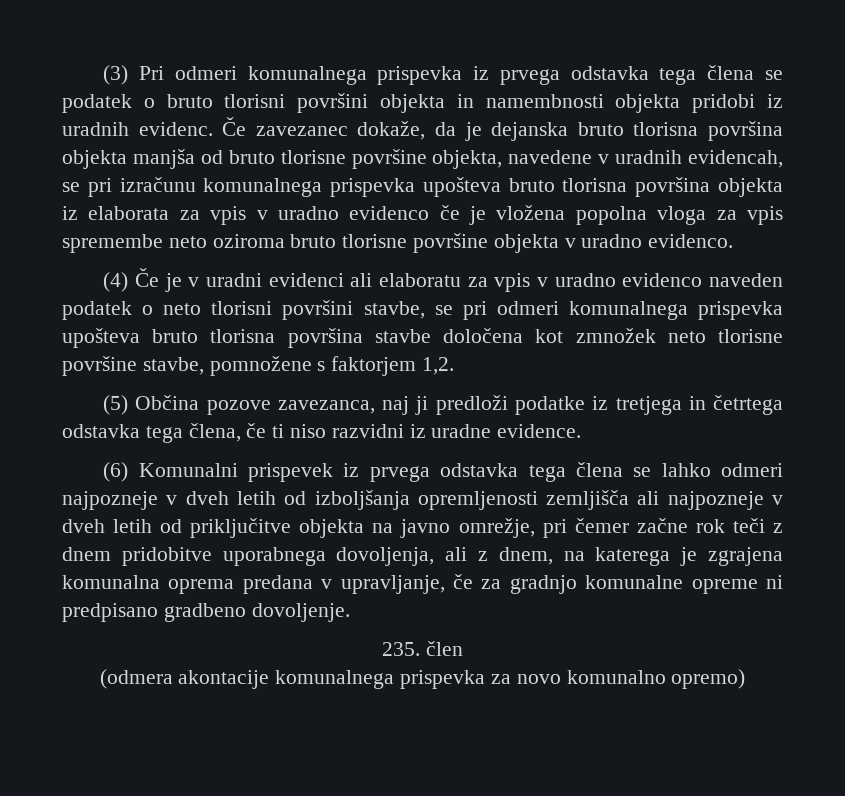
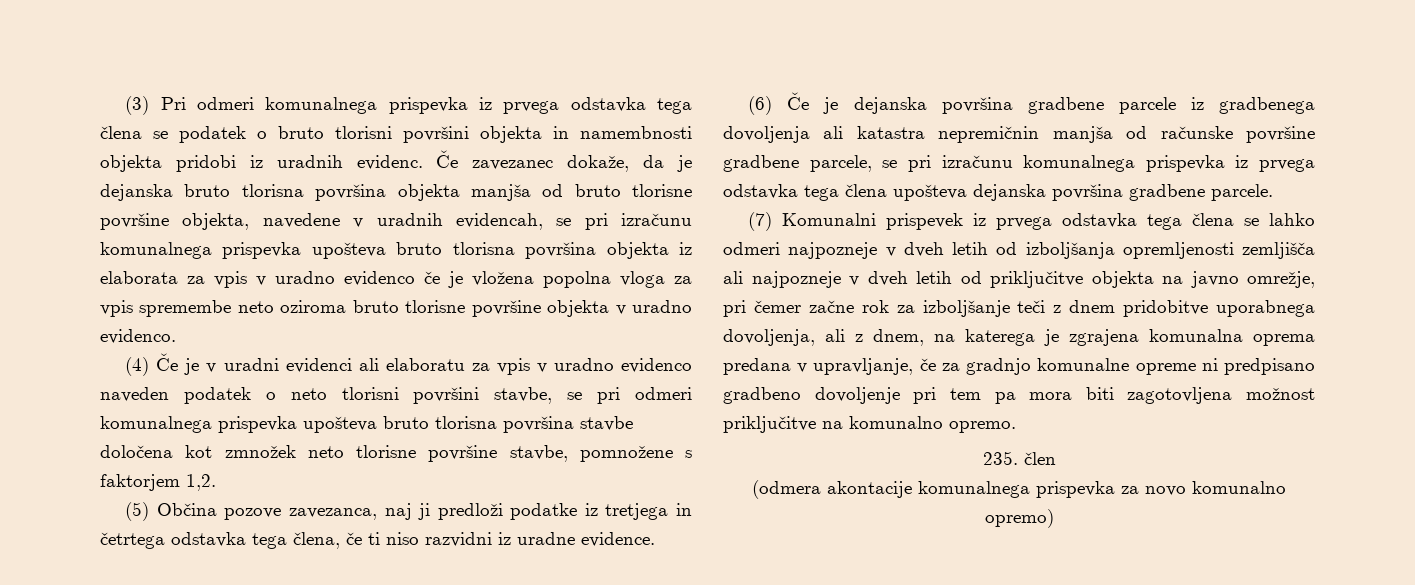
- (6) Komunalni prispevek iz prvega odstavka tega člena se lahko odmeri najpozneje v dveh letih od izboljšanja opremljenosti zemljišča ali najpozneje v dveh letih od priključitve objekta na javno omrežje, pri čemer začne rok teči z dnem pridobitve uporabnega dovoljenja, ali z dnem, na katerega je zgrajena komunalna oprema predana v upravljanje, če za gradnjo komunalne opreme ni predpisano gradbeno dovoljenje.
+ (6) Če je dejanska površina gradbene parcele iz gradbenega dovoljenja ali katastra nepremičnin manjša od računske površine gradbene parcele, se pri izračunu komunalnega prispevka iz prvega odstavka tega člena upošteva dejanska površina gradbene parcele.
+ (7) Komunalni prispevek iz prvega odstavka tega člena se lahko odmeri najpozneje v dveh letih od izboljšanja opremljenosti zemljišča ali najpozneje v dveh letih od priključitve objekta na javno omrežje, pri čemer začne rok za izboljšanje teči z dnem pridobitve uporabnega dovoljenja, ali z dnem, na katerega je zgrajena komunalna oprema predana v upravljanje, če za gradnjo komunalne opreme ni predpisano gradbeno dovoljenje pri tem pa mora biti zagotovljena možnost priključitve na komunalno opremo.

